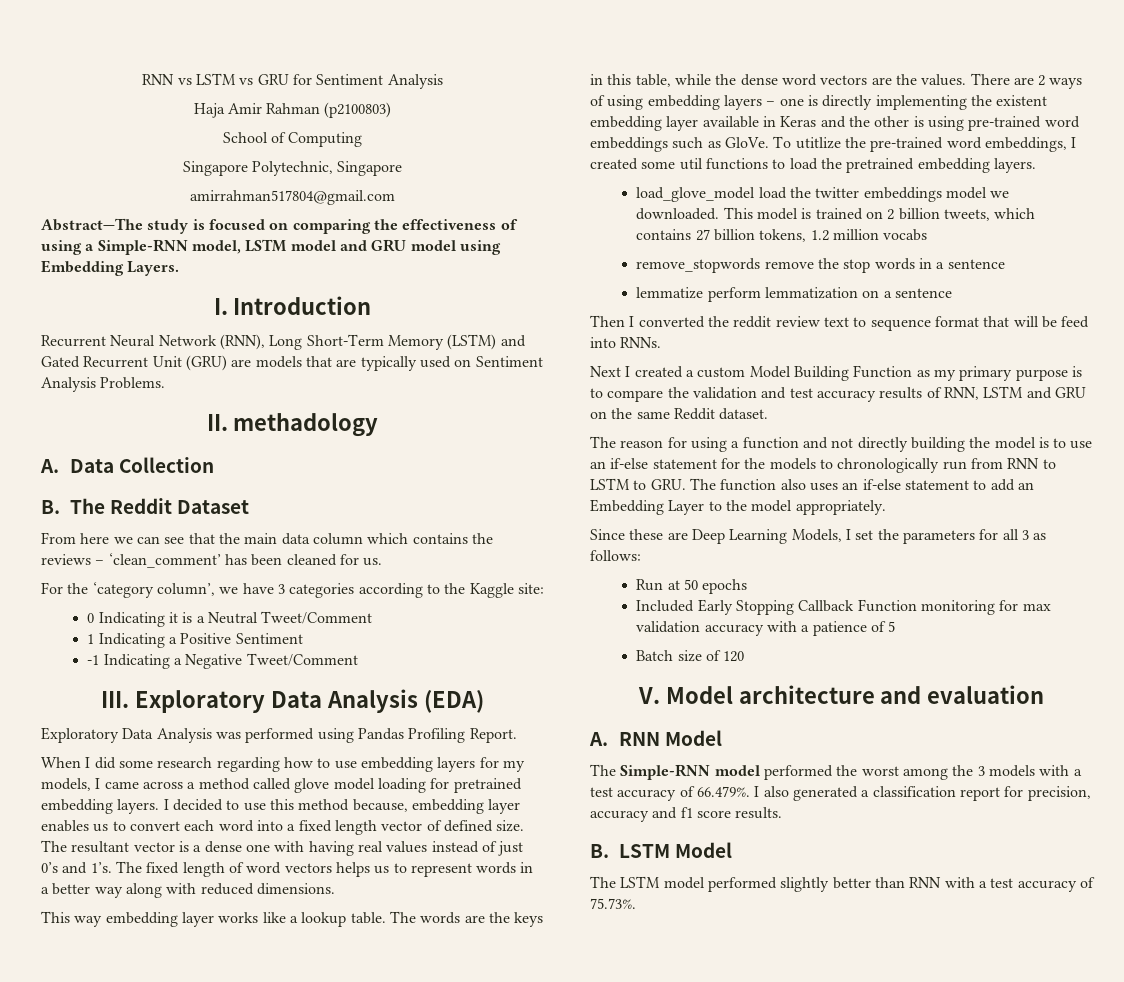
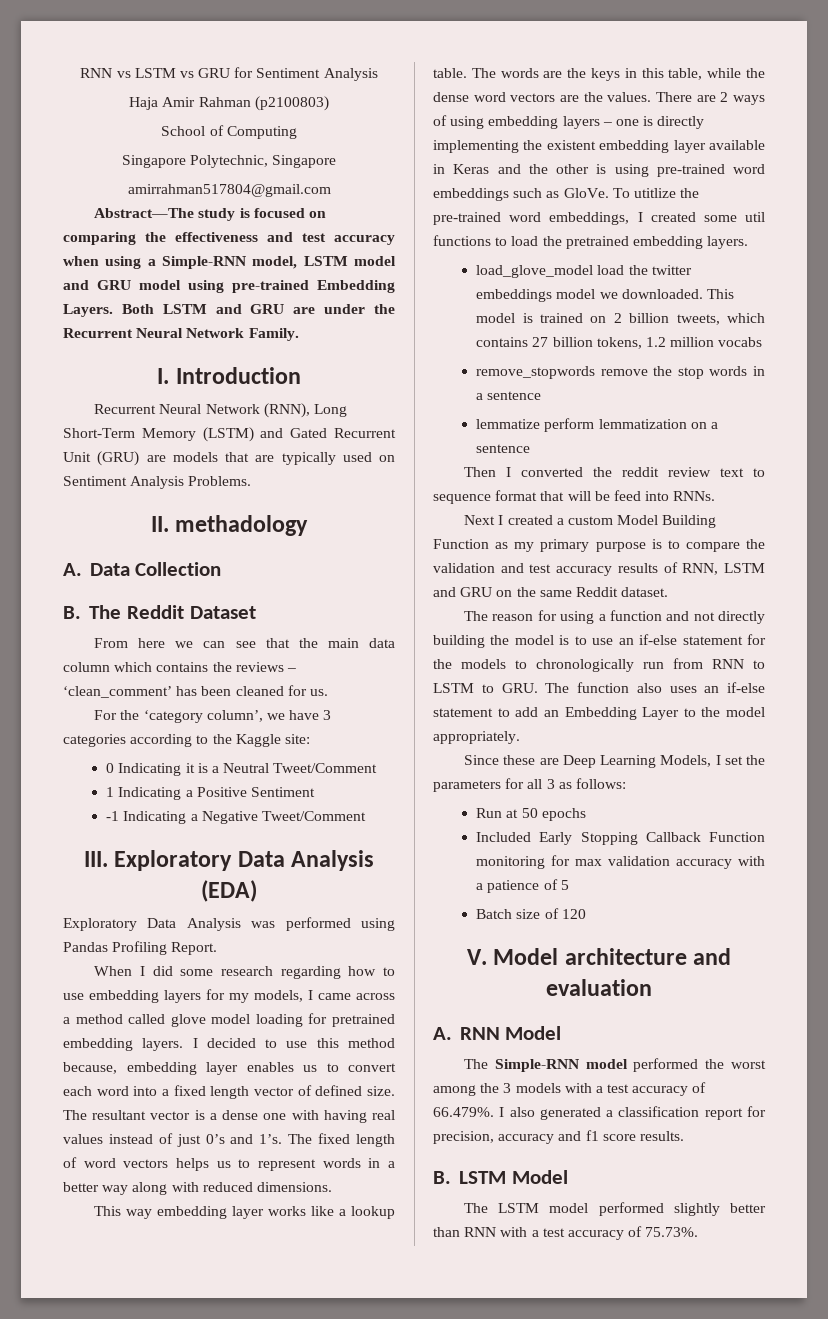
- Abstract—The study is focused on comparing the effectiveness of using a Simple-RNN model, LSTM model and GRU model using Embedding Layers.
+ Abstract—The study is focused on comparing the effectiveness and test accuracy when using a Simple-RNN model, LSTM model and GRU model using pre-trained Embedding Layers. Both LSTM and GRU are under the Recurrent Neural Network Family.

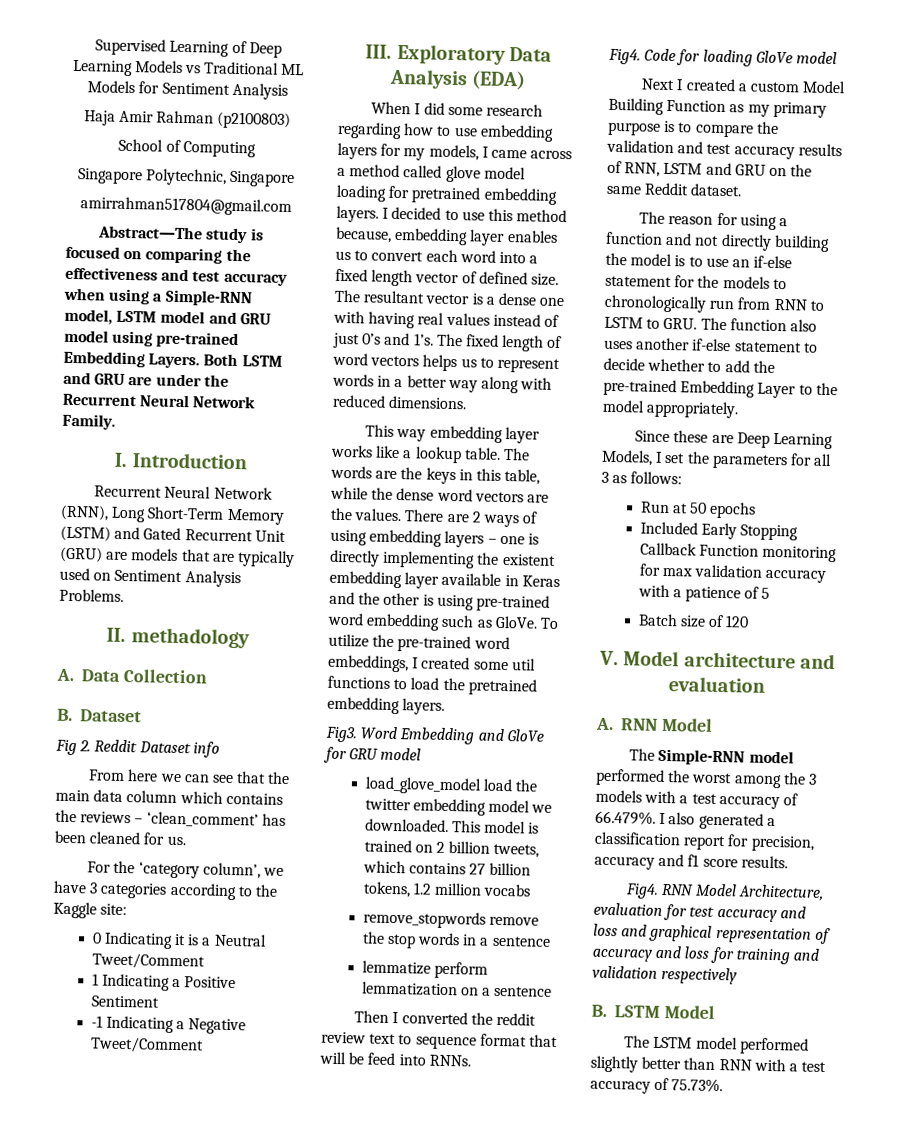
- RNN vs LSTM vs GRU for Sentiment Analysis
+ Supervised Learning of Deep Learning Models vs Traditional ML Models for Sentiment Analysis
- B. The Reddit Dataset
+ B. Dataset
+ Fig 2. Reddit Dataset info
- Exploratory Data Analysis was performed using Pandas Profiling Report.
- There are 2 ways of using embedding layers – one is directly implementing the existent embedding layer available in Keras and the other is using pre-trained word embeddings such as GloVe.
+ There are 2 ways of using embedding layers – one is directly implementing the existent embedding layer available in Keras and the other is using pre-trained word embedding such as GloVe.
- To utitlize the pre-trained word embeddings, I created some util functions to load the pretrained embedding layers.
+ To utilize the pre-trained word embeddings, I created some util functions to load the pretrained embedding layers.
+ Fig3. Word Embedding and GloVe for GRU model
- load_glove_model load the twitter embeddings model we downloaded.
+ load_glove_model load the twitter embedding model we downloaded.
+ Fig4. Code for loading GloVe model
- The reason for using a function and not directly building the model is to use an if-else statement for the models to chronologically run from RNN to LSTM to GRU. The function also uses an if-else statement to add an Embedding Layer to the model appropriately.
+ The reason for using a function and not directly building the model is to use an if-else statement for the models to chronologically run from RNN to LSTM to GRU. The function also uses another if-else statement to decide whether to add the pre-trained Embedding Layer to the model appropriately.
+ Fig4. RNN Model Architecture, evaluation for test accuracy and loss and graphical representation of accuracy and loss for training and validation respectively

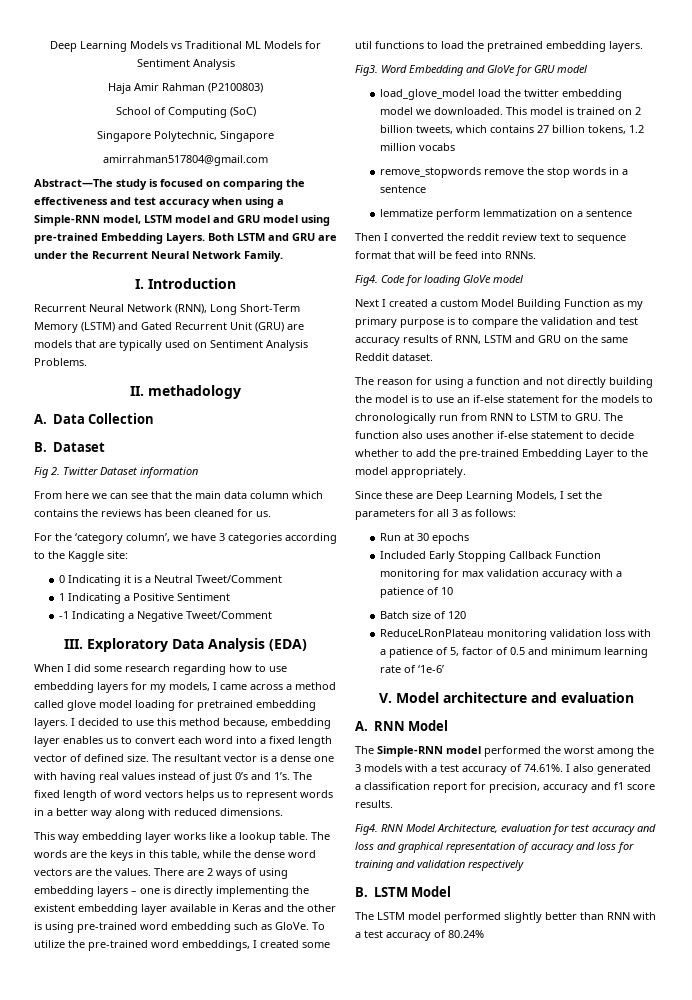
- Supervised Learning of Deep Learning Models vs Traditional ML Models for Sentiment Analysis
+ Deep Learning Models vs Traditional ML Models for Sentiment Analysis
- Haja Amir Rahman (p2100803)
+ Haja Amir Rahman (P2100803)
- School of Computing
+ School of Computing (SoC)
- Fig 2. Reddit Dataset info
+ Fig 2. Twitter Dataset information
- From here we can see that the main data column which contains the reviews – ‘clean_comment’ has been cleaned for us.
+ From here we can see that the main data column which contains the reviews has been cleaned for us.
- Run at 50 epochs
+ Run at 30 epochs
- Included Early Stopping Callback Function monitoring for max validation accuracy with a patience of 5
+ Included Early Stopping Callback Function monitoring for max validation accuracy with a patience of 10
+ ReduceLRonPlateau monitoring validation loss with a patience of 5, factor of 0.5 and minimum learning rate of ‘1e-6’
- The Simple-RNN model performed the worst among the 3 models with a test accuracy of 66.479%. I also generated a classification report for precision, accuracy and f1 score results.
+ The Simple-RNN model performed the worst among the 3 models with a test accuracy of 74.61%. I also generated a classification report for precision, accuracy and f1 score results.
- The LSTM model performed slightly better than RNN with a test accuracy of 75.73%.
+ The LSTM model performed slightly better than RNN with a test accuracy of 80.24%

